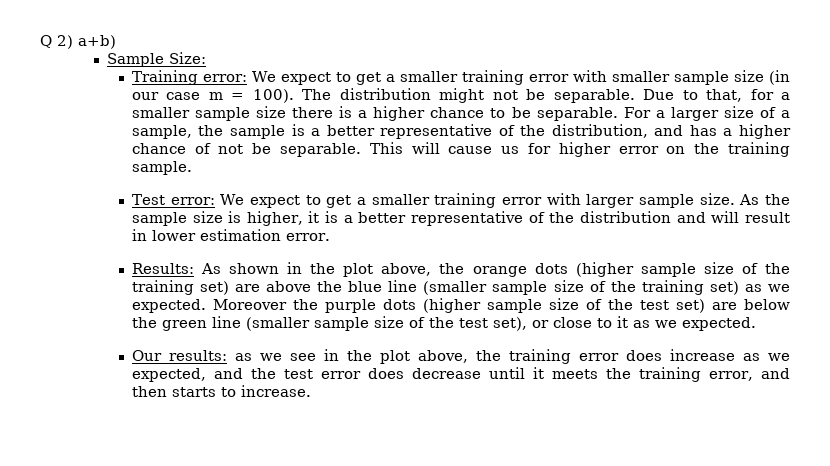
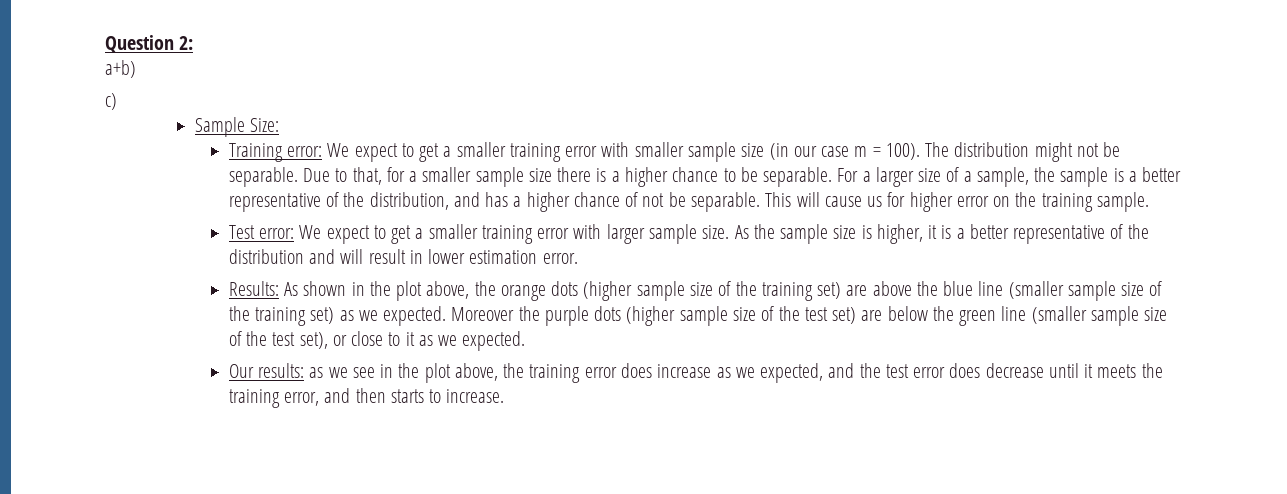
- Q 2) a+b)
+ Question 2:
+ a+b)
+ c)

